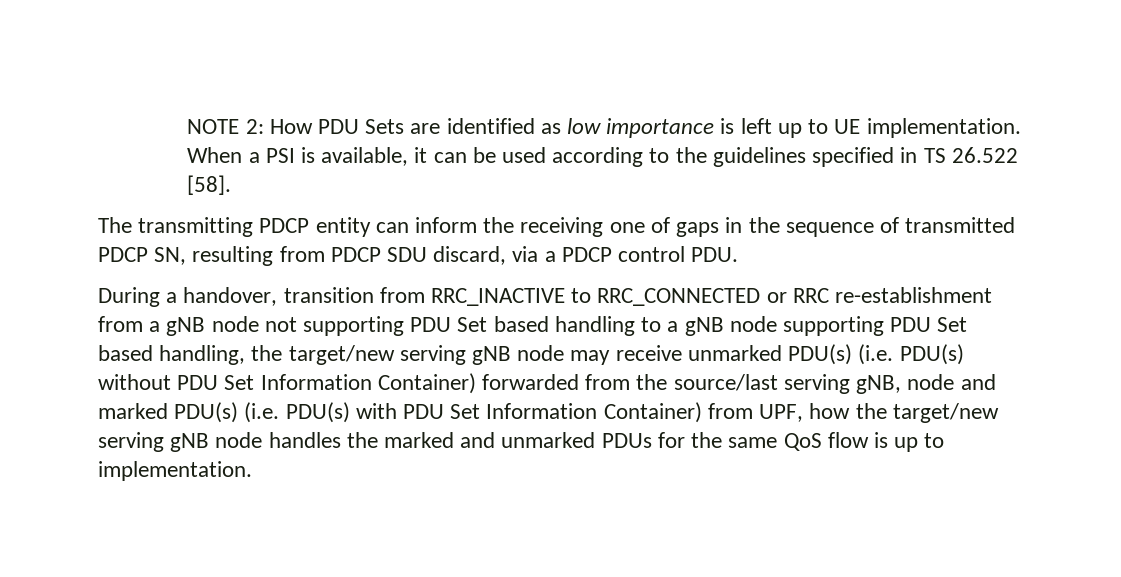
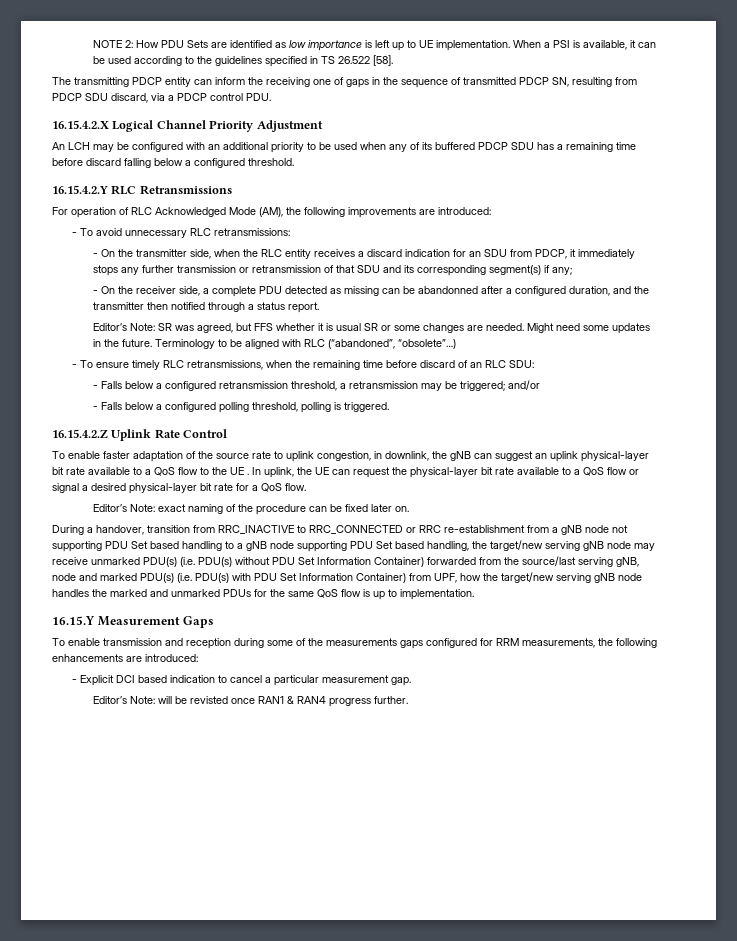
+ 16.15.4.2.X Logical Channel Priority Adjustment
+ An LCH may be configured with an additional priority to be used when any of its buffered PDCP SDU has a remaining time before discard falling below a configured threshold.
+ 16.15.4.2.Y RLC Retransmissions
+ For operation of RLC Acknowledged Mode (AM), the following improvements are introduced:
+ - To avoid unnecessary RLC retransmissions:
+ - On the transmitter side, when the RLC entity receives a discard indication for an SDU from PDCP, it immediately stops any further transmission or retransmission of that SDU and its corresponding segment(s) if any;
+ - On the receiver side, a complete PDU detected as missing can be abandonned after a configured duration, and the transmitter then notified through a status report.
+ Editor’s Note: SR was agreed, but FFS whether it is usual SR or some changes are needed. Might need some updates in the future. Terminology to be aligned with RLC (“abandoned”, “obsolete”…)
+ - To ensure timely RLC retransmissions, when the remaining time before discard of an RLC SDU:
+ - Falls below a configured retransmission threshold, a retransmission may be triggered; and/or
+ - Falls below a configured polling threshold, polling is triggered.
+ 16.15.4.2.Z Uplink Rate Control
+ To enable faster adaptation of the source rate to uplink congestion, in downlink, the gNB can suggest an uplink physical-layer bit rate available to a QoS flow to the UE . In uplink, the UE can request the physical-layer bit rate available to a QoS flow or signal a desired physical-layer bit rate for a QoS flow.
+ Editor’s Note: exact naming of the procedure can be fixed later on.
+ 16.15.Y Measurement Gaps
+ To enable transmission and reception during some of the measurements gaps configured for RRM measurements, the following enhancements are introduced:
+ - Explicit DCI based indication to cancel a particular measurement gap.
+ Editor’s Note: will be revisted once RAN1 & RAN4 progress further.

